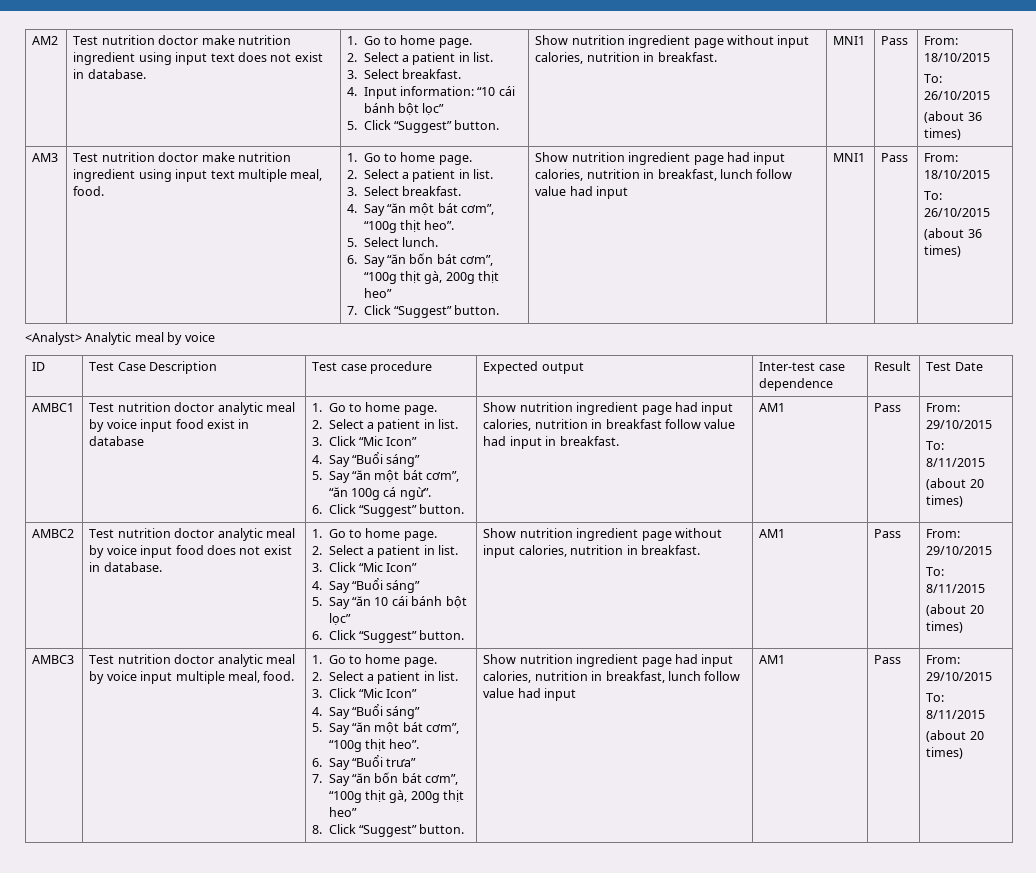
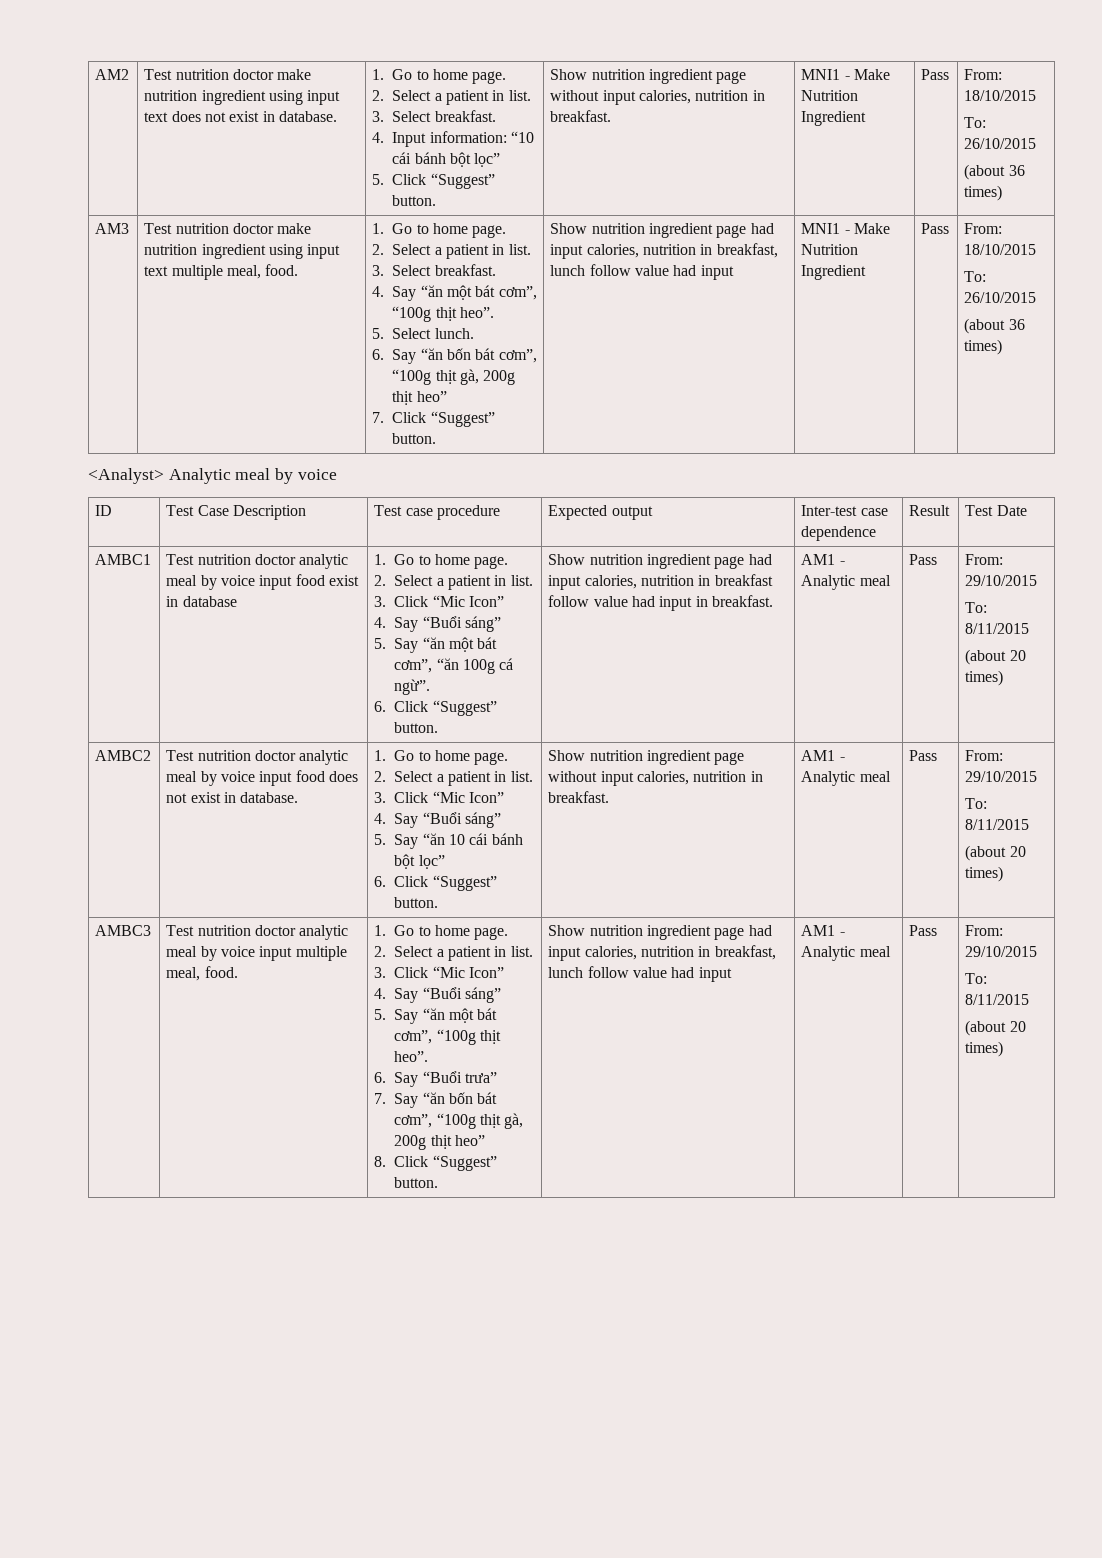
- Show nutrition ingredient page without input calories, nutrition in breakfast. | MNI1
+ Show nutrition ingredient page without input calories, nutrition in breakfast. | MNI1 - Make Nutrition Ingredient
- Show nutrition ingredient page had input calories, nutrition in breakfast, lunch follow value had input | MNI1
+ Show nutrition ingredient page had input calories, nutrition in breakfast, lunch follow value had input | MNI1 - Make Nutrition Ingredient
- Show nutrition ingredient page had input calories, nutrition in breakfast follow value had input in breakfast. | AM1
+ Show nutrition ingredient page had input calories, nutrition in breakfast follow value had input in breakfast. | AM1 - Analytic meal
- Show nutrition ingredient page without input calories, nutrition in breakfast. | AM1
+ Show nutrition ingredient page without input calories, nutrition in breakfast. | AM1 - Analytic meal
- Show nutrition ingredient page had input calories, nutrition in breakfast, lunch follow value had input | AM1
+ Show nutrition ingredient page had input calories, nutrition in breakfast, lunch follow value had input | AM1 - Analytic meal

